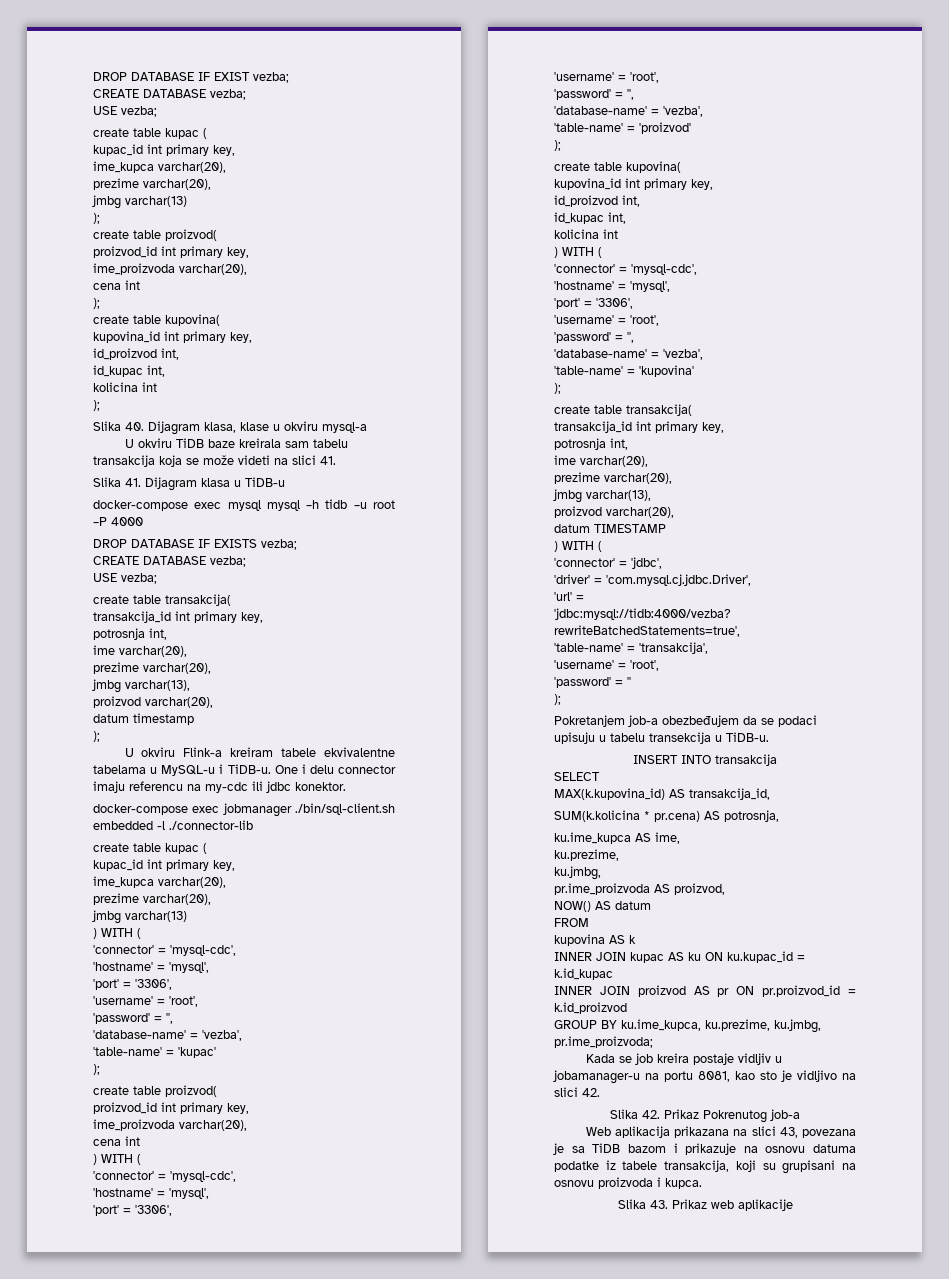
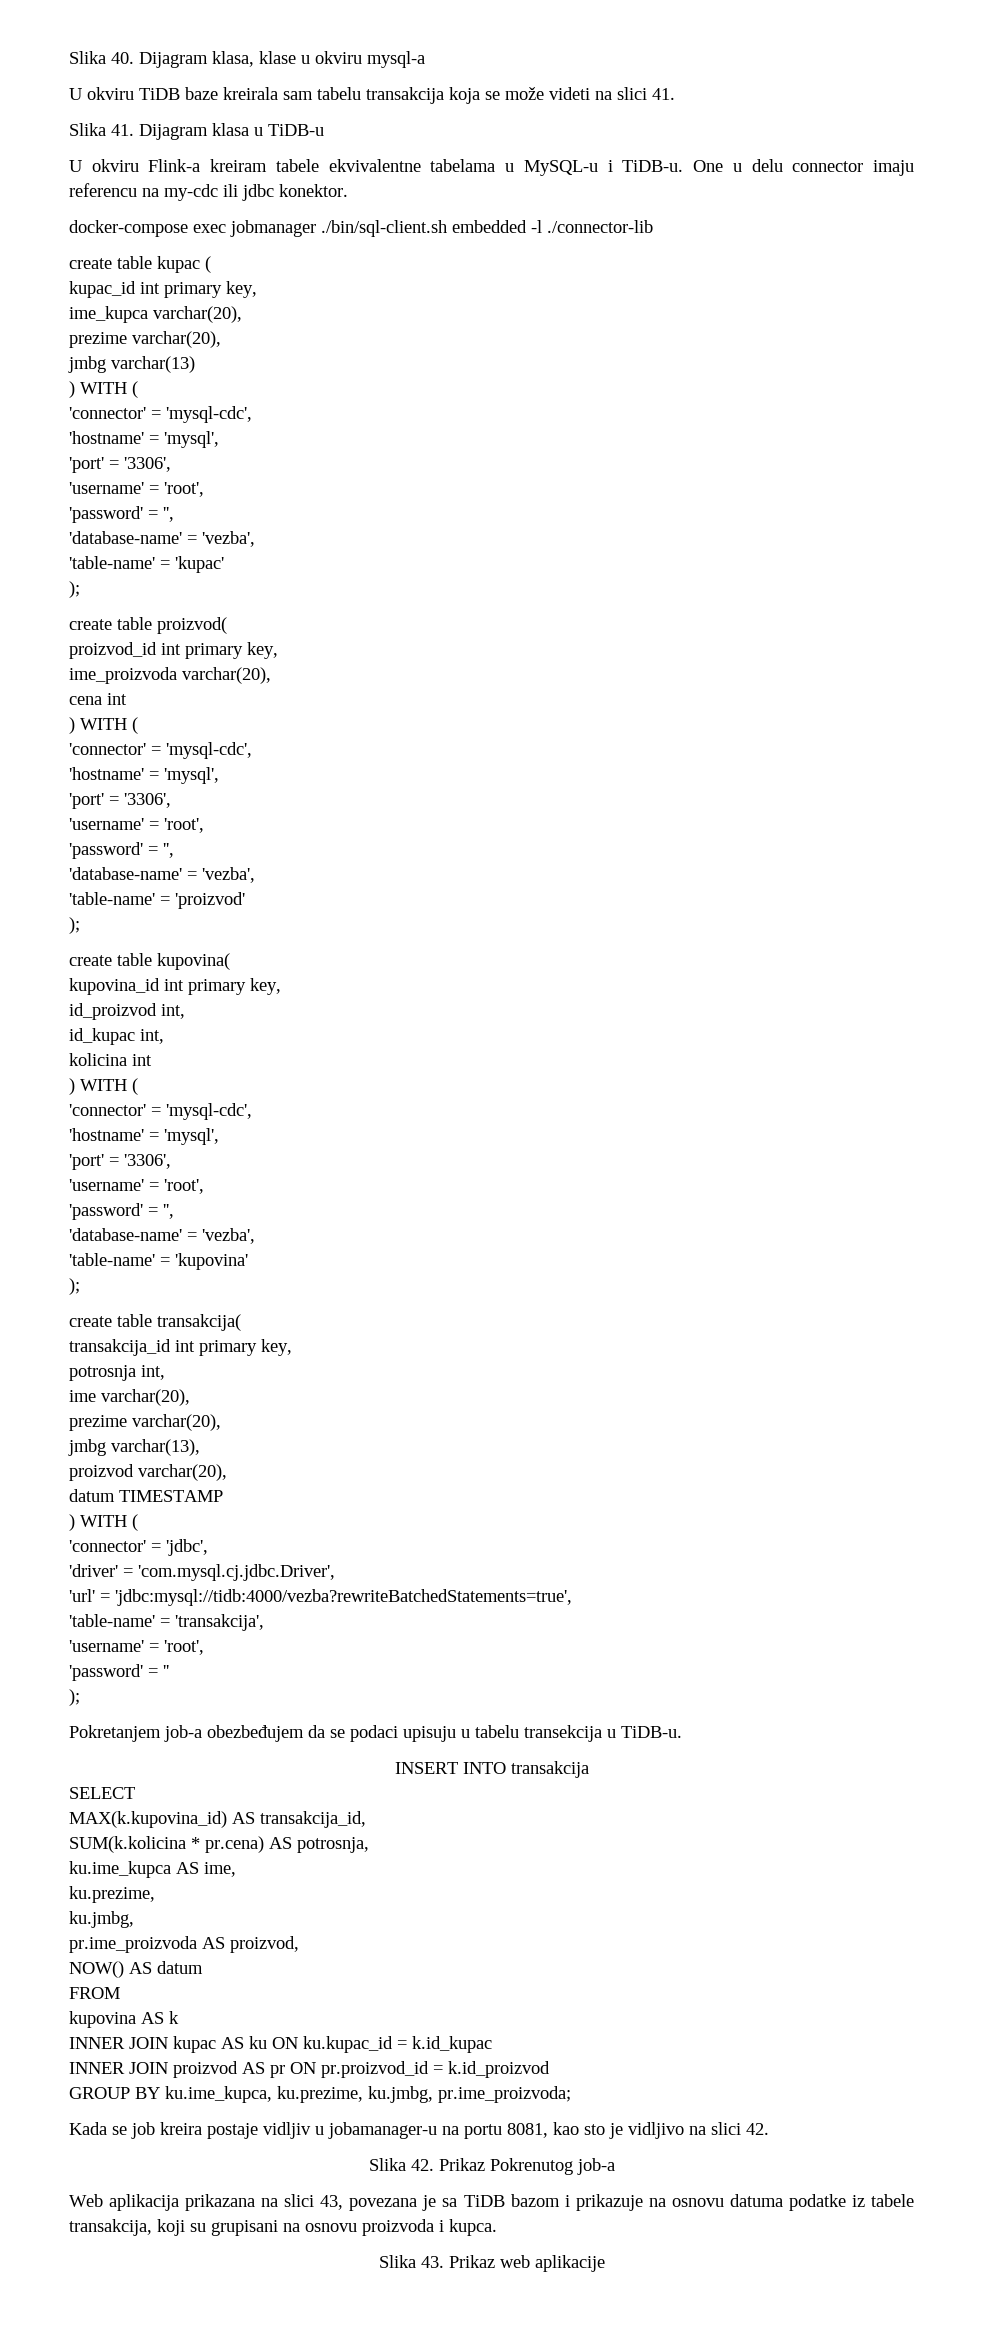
- DROP DATABASE IF EXIST vezba;
- CREATE DATABASE vezba;
- USE vezba;
- create table kupac (
- kupac_id int primary key,
- ime_kupca varchar(20),
- prezime varchar(20),
- jmbg varchar(13)
- );
- create table proizvod(
- proizvod_id int primary key,
- ime_proizvoda varchar(20),
- cena int
- );
- create table kupovina(
- kupovina_id int primary key,
- id_proizvod int,
- id_kupac int,
- kolicina int
- );
- docker-compose exec mysql mysql –h tidb –u root –P 4000
- DROP DATABASE IF EXISTS vezba;
- CREATE DATABASE vezba;
- USE vezba;
- create table transakcija(
- transakcija_id int primary key,
- potrosnja int,
- ime varchar(20),
- prezime varchar(20),
- jmbg varchar(13),
- proizvod varchar(20),
- datum timestamp
- );
- One i delu connector imaju referencu na my-cdc ili jdbc konektor.
+ One u delu connector imaju referencu na my-cdc ili jdbc konektor.

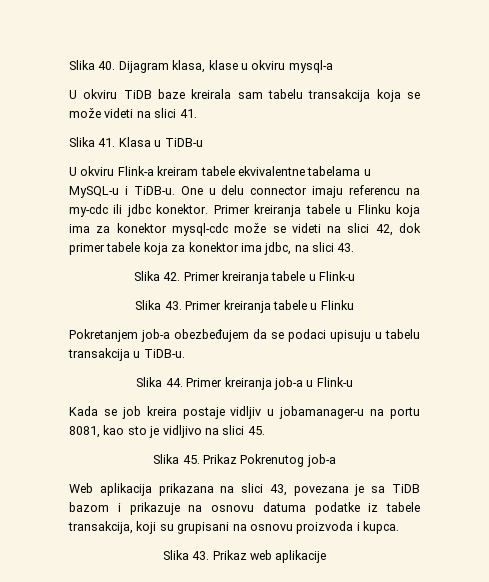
- Slika 41. Dijagram klasa u TiDB-u
+ Slika 41. Klasa u TiDB-u
- One u delu connector imaju referencu na my-cdc ili jdbc konektor.
- docker-compose exec jobmanager ./bin/sql-client.sh embedded -l ./connector-lib
- create table kupac (
- kupac_id int primary key,
- ime_kupca varchar(20),
- prezime varchar(20),
- jmbg varchar(13)
- ) WITH (
- 'connector' = 'mysql-cdc',
- 'hostname' = 'mysql',
- 'port' = '3306',
- 'username' = 'root',
- 'password' = '',
- 'database-name' = 'vezba',
- 'table-name' = 'kupac'
- );
- create table proizvod(
- proizvod_id int primary key,
- ime_proizvoda varchar(20),
- cena int
- ) WITH (
- 'connector' = 'mysql-cdc',
- 'hostname' = 'mysql',
- 'port' = '3306',
- 'username' = 'root',
- 'password' = '',
- 'database-name' = 'vezba',
- 'table-name' = 'proizvod'
- );
- create table kupovina(
- kupovina_id int primary key,
- id_proizvod int,
- id_kupac int,
- kolicina int
- ) WITH (
- 'connector' = 'mysql-cdc',
- 'hostname' = 'mysql',
- 'port' = '3306',
- 'username' = 'root',
- 'password' = '',
- 'database-name' = 'vezba',
- 'table-name' = 'kupovina'
- );
- create table transakcija(
- transakcija_id int primary key,
- potrosnja int,
- ime varchar(20),
- prezime varchar(20),
- jmbg varchar(13),
- proizvod varchar(20),
- datum TIMESTAMP
- ) WITH (
- 'connector' = 'jdbc',
- 'driver' = 'com.mysql.cj.jdbc.Driver',
- 'url' = 'jdbc:mysql://tidb:4000/vezba?rewriteBatchedStatements=true',
- 'table-name' = 'transakcija',
- 'username' = 'root',
- 'password' = ''
- );
+ One u delu connector imaju referencu na my-cdc ili jdbc konektor. Primer kreiranja tabele u Flinku koja ima za konektor mysql-cdc može se videti na slici 42, dok primer tabele koja za konektor ima jdbc, na slici 43.
+ Slika 42. Primer kreiranja tabele u Flink-u
+ Slika 43. Primer kreiranja tabele u Flinku
- Pokretanjem job-a obezbeđujem da se podaci upisuju u tabelu transekcija u TiDB-u.
+ Pokretanjem job-a obezbeđujem da se podaci upisuju u tabelu transakcija u TiDB-u.
- INSERT INTO transakcija
- SELECT
- MAX(k.kupovina_id) AS transakcija_id,
- SUM(k.kolicina * pr.cena) AS potrosnja,
- ku.ime_kupca AS ime,
- ku.prezime,
- ku.jmbg,
- pr.ime_proizvoda AS proizvod,
- NOW() AS datum
- FROM
- kupovina AS k
- INNER JOIN kupac AS ku ON ku.kupac_id = k.id_kupac
- INNER JOIN proizvod AS pr ON pr.proizvod_id = k.id_proizvod
- GROUP BY ku.ime_kupca, ku.prezime, ku.jmbg, pr.ime_proizvoda;
+ Slika 44. Primer kreiranja job-a u Flink-u
- Kada se job kreira postaje vidljiv u jobamanager-u na portu 8081, kao sto je vidljivo na slici 42.
- Slika 42. Prikaz Pokrenutog job-a
+ Kada se job kreira postaje vidljiv u jobamanager-u na portu 8081, kao sto je vidljivo na slici 45.
+ Slika 45. Prikaz Pokrenutog job-a

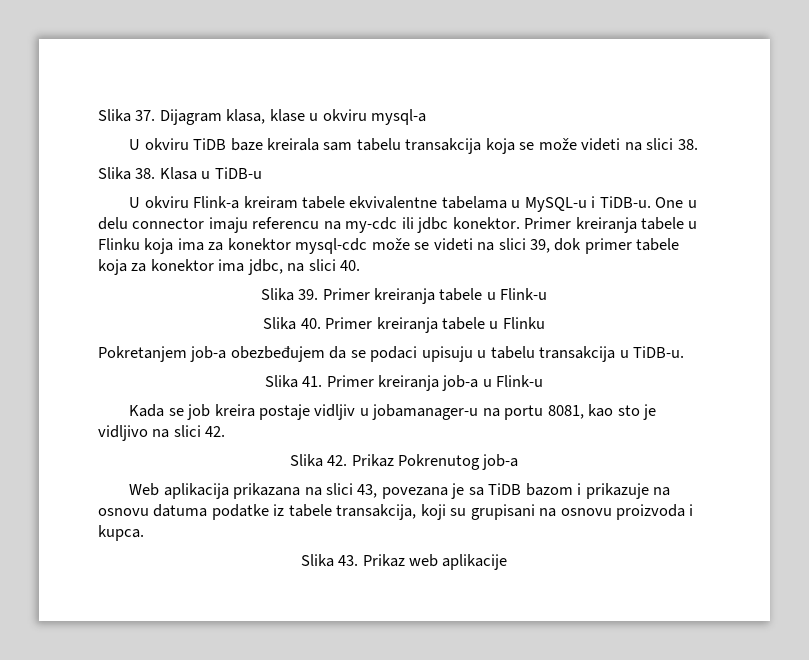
- Slika 40. Dijagram klasa, klase u okviru mysql-a
+ Slika 37. Dijagram klasa, klase u okviru mysql-a
- U okviru TiDB baze kreirala sam tabelu transakcija koja se može videti na slici 41.
- Slika 41. Klasa u TiDB-u
+ U okviru TiDB baze kreirala sam tabelu transakcija koja se može videti na slici 38.
+ Slika 38. Klasa u TiDB-u
- Primer kreiranja tabele u Flinku koja ima za konektor mysql-cdc može se videti na slici 42, dok primer tabele koja za konektor ima jdbc, na slici 43.
- Slika 42. Primer kreiranja tabele u Flink-u
+ Primer kreiranja tabele u Flinku koja ima za konektor mysql-cdc može se videti na slici 39, dok primer tabele koja za konektor ima jdbc, na slici 40.
+ Slika 39. Primer kreiranja tabele u Flink-u
- Slika 43. Primer kreiranja tabele u Flinku
+ Slika 40. Primer kreiranja tabele u Flinku
- Slika 44. Primer kreiranja job-a u Flink-u
+ Slika 41. Primer kreiranja job-a u Flink-u
- Kada se job kreira postaje vidljiv u jobamanager-u na portu 8081, kao sto je vidljivo na slici 45.
- Slika 45. Prikaz Pokrenutog job-a
+ Kada se job kreira postaje vidljiv u jobamanager-u na portu 8081, kao sto je vidljivo na slici 42.
+ Slika 42. Prikaz Pokrenutog job-a

